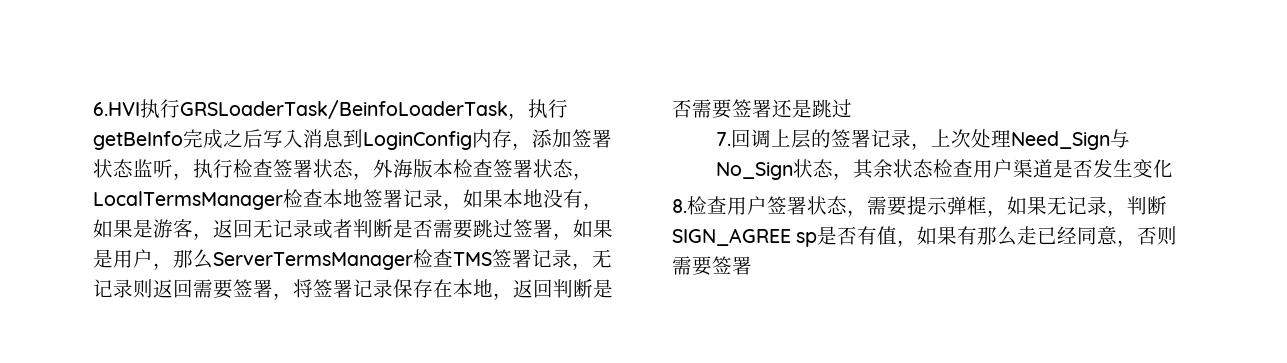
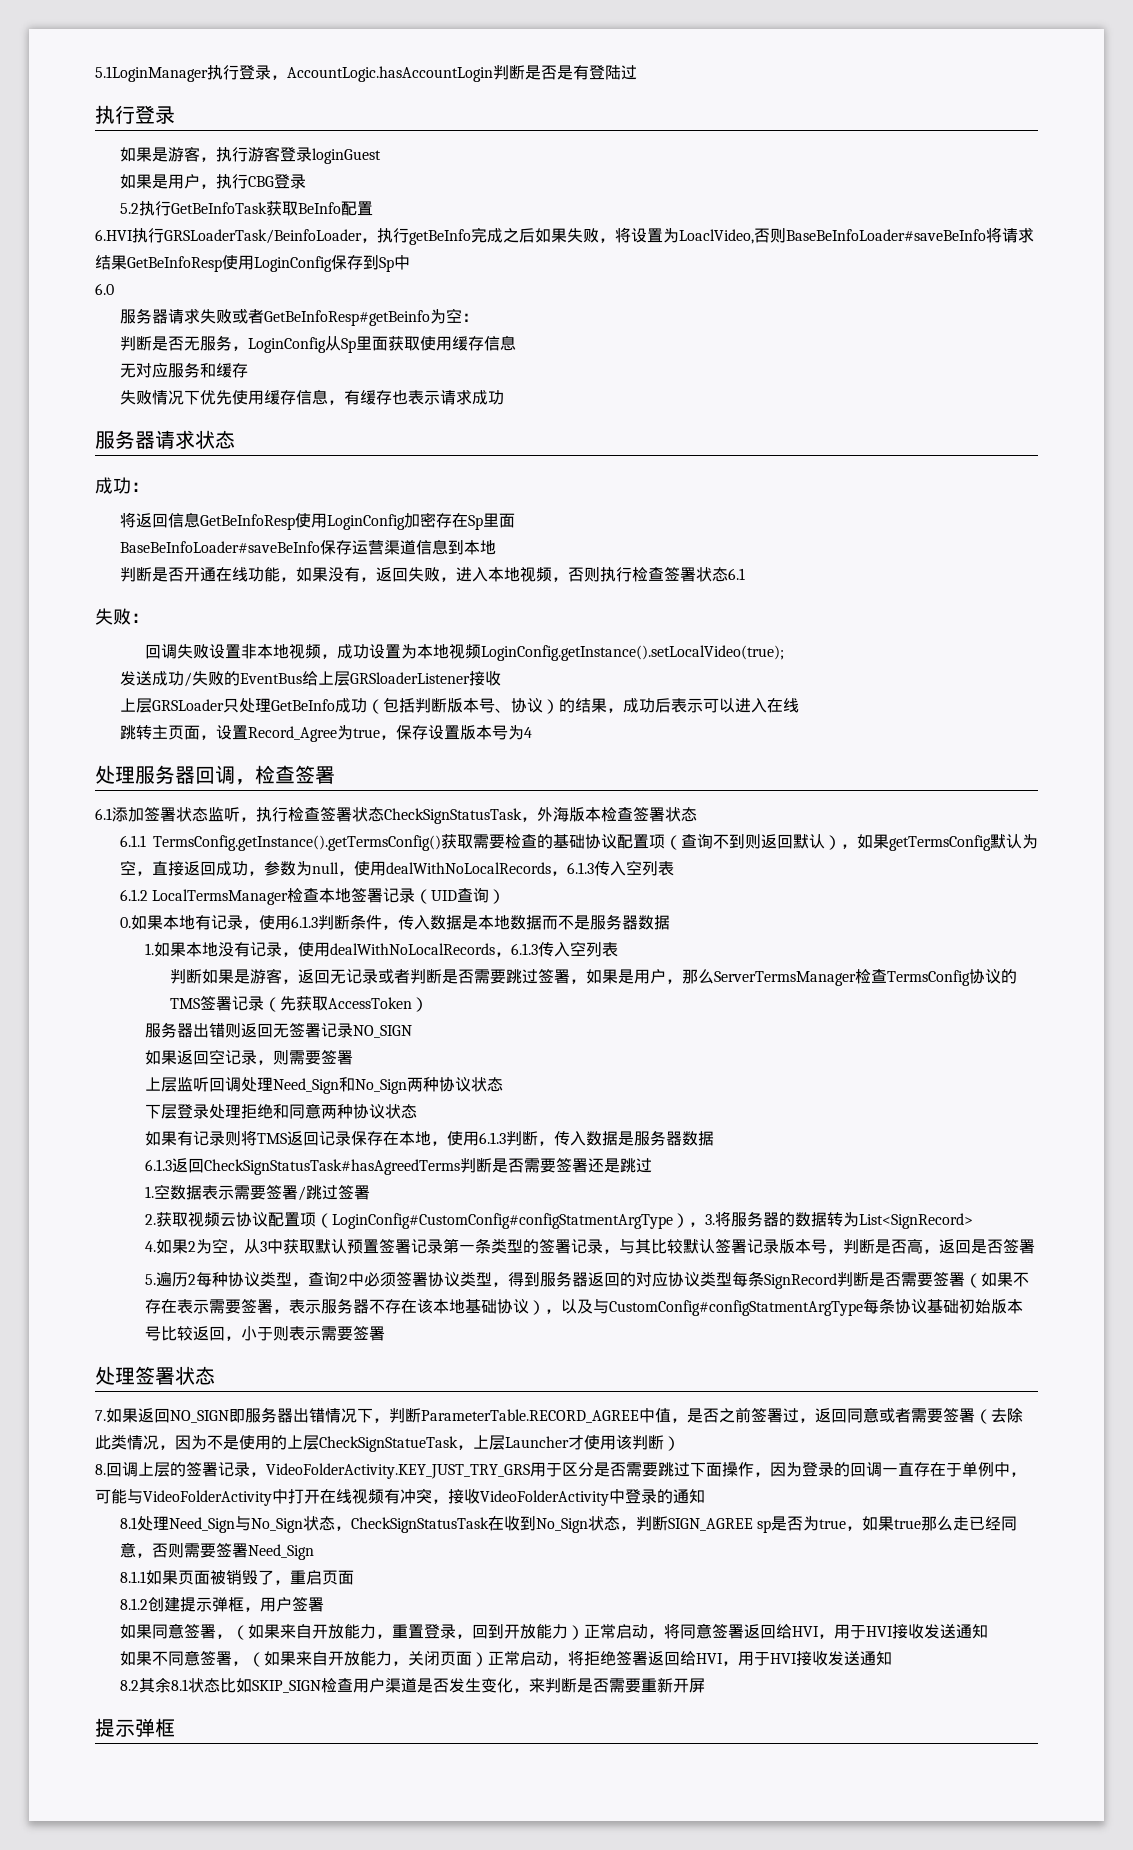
+ 5.1LoginManager执行登录，AccountLogic.hasAccountLogin判断是否是有登陆过
+ 执行登录
+ 如果是游客，执行游客登录loginGuest
+ 如果是用户，执行CBG登录
+ 5.2执行GetBeInfoTask获取BeInfo配置
- 6.HVI执行GRSLoaderTask/BeinfoLoaderTask，执行getBeInfo完成之后写入消息到LoginConfig内存，添加签署状态监听，执行检查签署状态，外海版本检查签署状态，LocalTermsManager检查本地签署记录，如果本地没有，如果是游客，返回无记录或者判断是否需要跳过签署，如果是用户，那么ServerTermsManager检查TMS签署记录，无记录则返回需要签署，将签署记录保存在本地，返回判断是否需要签署还是跳过
+ 6.HVI执行GRSLoaderTask/BeinfoLoader，执行getBeInfo完成之后如果失败，将设置为LoaclVideo,否则BaseBeInfoLoader#saveBeInfo将请求结果GetBeInfoResp使用LoginConfig保存到Sp中
+ 6.0
+ 服务器请求失败或者GetBeInfoResp#getBeinfo为空：
+ 判断是否无服务，LoginConfig从Sp里面获取使用缓存信息
+ 无对应服务和缓存
+ 失败情况下优先使用缓存信息，有缓存也表示请求成功
+ 服务器请求状态
+ 成功：
+ 将返回信息GetBeInfoResp使用LoginConfig加密存在Sp里面
+ BaseBeInfoLoader#saveBeInfo保存运营渠道信息到本地
+ 判断是否开通在线功能，如果没有，返回失败，进入本地视频，否则执行检查签署状态6.1
+ 失败：
+ 回调失败设置非本地视频，成功设置为本地视频LoginConfig.getInstance().setLocalVideo(true);
+ 发送成功/失败的EventBus给上层GRSloaderListener接收
+ 上层GRSLoader只处理GetBeInfo成功（包括判断版本号、协议）的结果，成功后表示可以进入在线
+ 跳转主页面，设置Record_Agree为true，保存设置版本号为4
+ 处理服务器回调，检查签署
+ 6.1添加签署状态监听，执行检查签署状态CheckSignStatusTask，外海版本检查签署状态
+ 6.1.1 TermsConfig.getInstance().getTermsConfig()获取需要检查的基础协议配置项（查询不到则返回默认），如果getTermsConfig默认为空，直接返回成功，参数为null，使用dealWithNoLocalRecords，6.1.3传入空列表
+ 6.1.2 LocalTermsManager检查本地签署记录（UID查询）
+ 0.如果本地有记录，使用6.1.3判断条件，传入数据是本地数据而不是服务器数据
+ 1.如果本地没有记录，使用dealWithNoLocalRecords，6.1.3传入空列表
+ 判断如果是游客，返回无记录或者判断是否需要跳过签署，如果是用户，那么ServerTermsManager检查TermsConfig协议的TMS签署记录（先获取AccessToken）
+ 服务器出错则返回无签署记录NO_SIGN
+ 如果返回空记录，则需要签署
+ 上层监听回调处理Need_Sign和No_Sign两种协议状态
+ 下层登录处理拒绝和同意两种协议状态
+ 如果有记录则将TMS返回记录保存在本地，使用6.1.3判断，传入数据是服务器数据
+ 6.1.3返回CheckSignStatusTask#hasAgreedTerms判断是否需要签署还是跳过
- 7.回调上层的签署记录，上次处理Need_Sign与No_Sign状态，其余状态检查用户渠道是否发生变化
- 8.检查用户签署状态，需要提示弹框，如果无记录，判断SIGN_AGREE sp是否有值，如果有那么走已经同意，否则需要签署
+ 1.空数据表示需要签署/跳过签署
+ 2.获取视频云协议配置项（LoginConfig#CustomConfig#configStatmentArgType），3.将服务器的数据转为List<SignRecord>
+ 4.如果2为空，从3中获取默认预置签署记录第一条类型的签署记录，与其比较默认签署记录版本号，判断是否高，返回是否签署
+ 5.遍历2每种协议类型，查询2中必须签署协议类型，得到服务器返回的对应协议类型每条SignRecord判断是否需要签署（如果不存在表示需要签署，表示服务器不存在该本地基础协议），以及与CustomConfig#configStatmentArgType每条协议基础初始版本号比较返回，小于则表示需要签署
+ 处理签署状态
+ 7.如果返回NO_SIGN即服务器出错情况下，判断ParameterTable.RECORD_AGREE中值，是否之前签署过，返回同意或者需要签署（去除此类情况，因为不是使用的上层CheckSignStatueTask，上层Launcher才使用该判断）
+ 8.回调上层的签署记录，VideoFolderActivity.KEY_JUST_TRY_GRS用于区分是否需要跳过下面操作，因为登录的回调一直存在于单例中，可能与VideoFolderActivity中打开在线视频有冲突，接收VideoFolderActivity中登录的通知
+ 8.1处理Need_Sign与No_Sign状态，CheckSignStatusTask在收到No_Sign状态，判断SIGN_AGREE sp是否为true，如果true那么走已经同意，否则需要签署Need_Sign
+ 8.1.1如果页面被销毁了，重启页面
+ 8.1.2创建提示弹框，用户签署
+ 如果同意签署，（如果来自开放能力，重置登录，回到开放能力）正常启动，将同意签署返回给HVI，用于HVI接收发送通知
+ 如果不同意签署，（如果来自开放能力，关闭页面）正常启动，将拒绝签署返回给HVI，用于HVI接收发送通知
+ 8.2其余8.1状态比如SKIP_SIGN检查用户渠道是否发生变化，来判断是否需要重新开屏
+ 提示弹框

